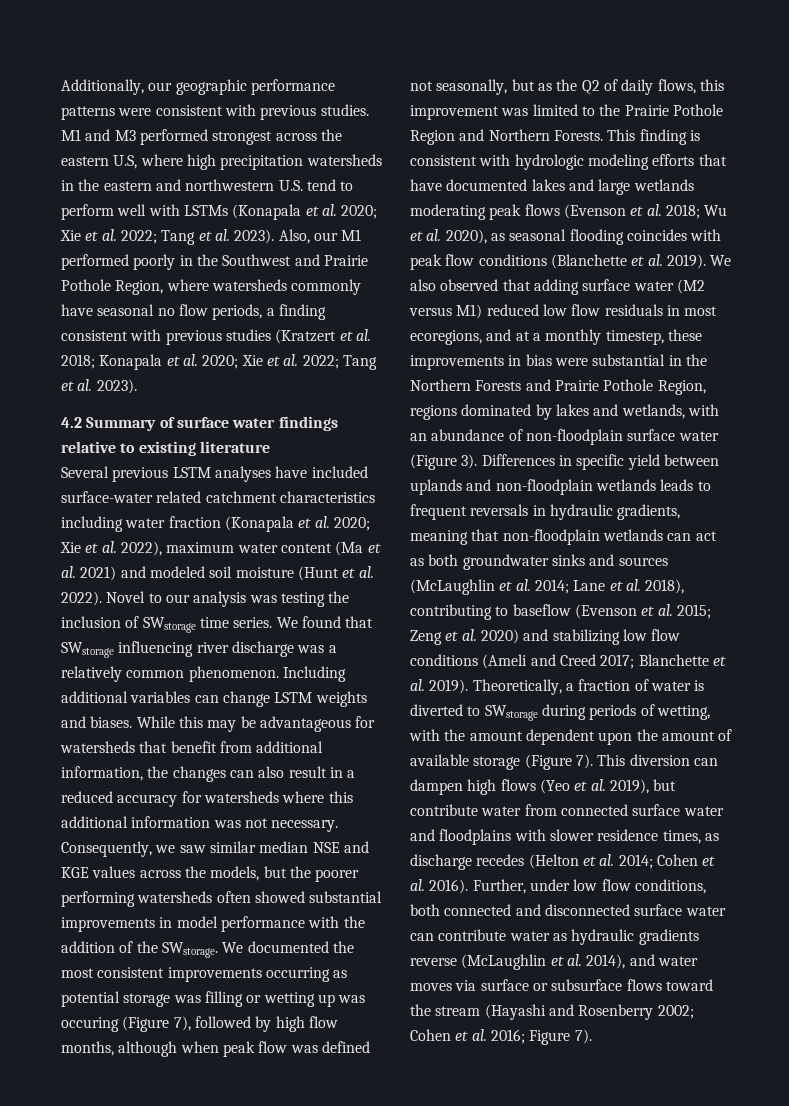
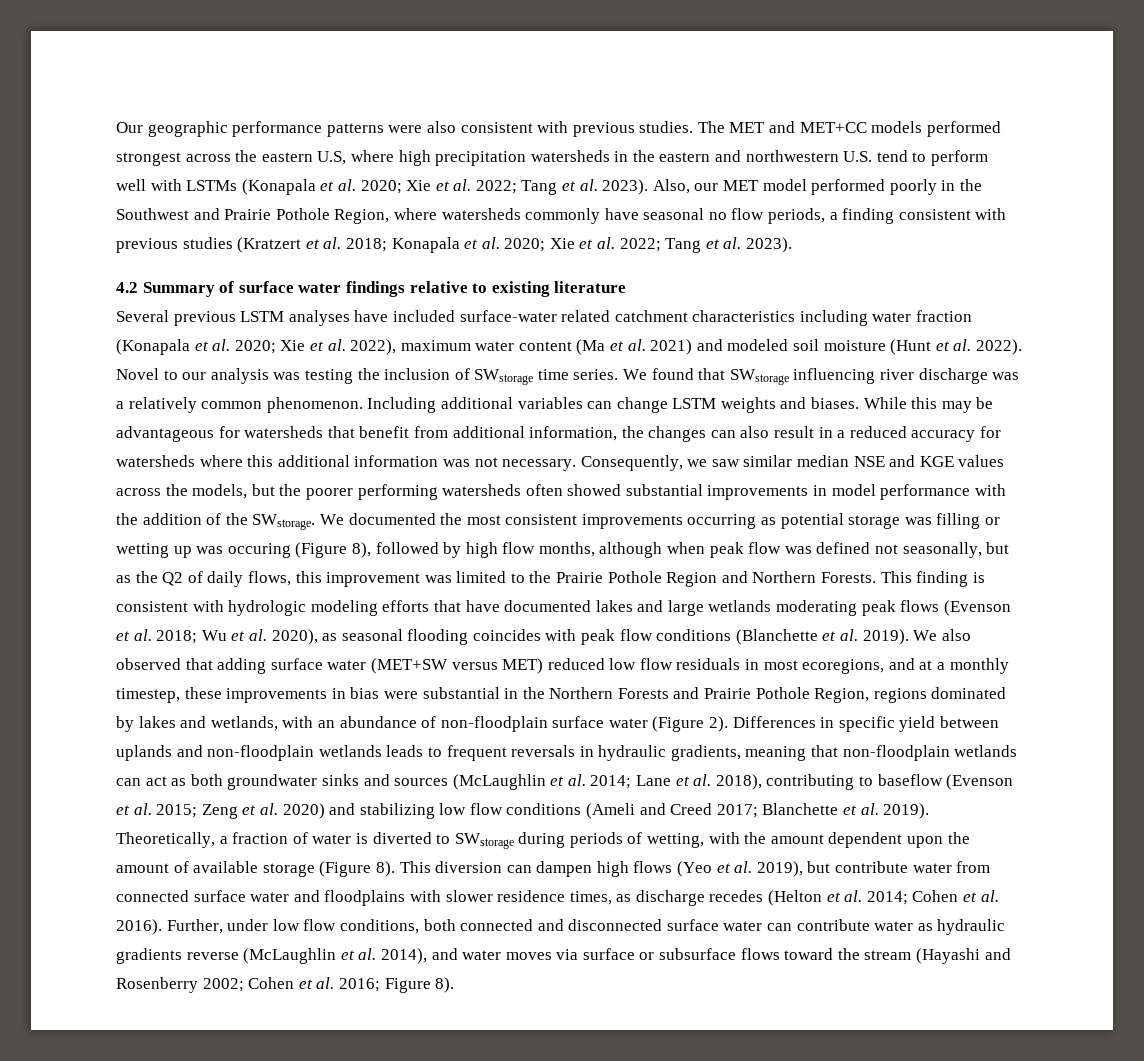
- Additionally, our geographic performance patterns were consistent with previous studies.
+ Our geographic performance patterns were also consistent with previous studies.
- M1 and M3 performed strongest across the eastern U.S, where high precipitation watersheds in the eastern and northwestern U.S. tend to perform well with LSTMs (Konapala et al. 2020; Xie et al. 2022; Tang et al. 2023).
+ The MET and MET+CC models performed strongest across the eastern U.S, where high precipitation watersheds in the eastern and northwestern U.S. tend to perform well with LSTMs (Konapala et al. 2020; Xie et al. 2022; Tang et al. 2023).
- Also, our M1 performed poorly in the Southwest and Prairie Pothole Region, where watersheds commonly have seasonal no flow periods, a finding consistent with previous studies (Kratzert et al. 2018; Konapala et al. 2020; Xie et al. 2022; Tang et al. 2023).
+ Also, our MET model performed poorly in the Southwest and Prairie Pothole Region, where watersheds commonly have seasonal no flow periods, a finding consistent with previous studies (Kratzert et al. 2018; Konapala et al. 2020; Xie et al. 2022; Tang et al. 2023).
- We documented the most consistent improvements occurring as potential storage was filling or wetting up was occuring (Figure 7), followed by high flow months, although when peak flow was defined not seasonally, but as the Q2 of daily flows, this improvement was limited to the Prairie Pothole Region and Northern Forests.
+ We documented the most consistent improvements occurring as potential storage was filling or wetting up was occuring (Figure 8), followed by high flow months, although when peak flow was defined not seasonally, but as the Q2 of daily flows, this improvement was limited to the Prairie Pothole Region and Northern Forests.
- We also observed that adding surface water (M2 versus M1) reduced low flow residuals in most ecoregions, and at a monthly timestep, these improvements in bias were substantial in the Northern Forests and Prairie Pothole Region, regions dominated by lakes and wetlands, with an abundance of non-floodplain surface water (Figure 3).
+ We also observed that adding surface water (MET+SW versus MET) reduced low flow residuals in most ecoregions, and at a monthly timestep, these improvements in bias were substantial in the Northern Forests and Prairie Pothole Region, regions dominated by lakes and wetlands, with an abundance of non-floodplain surface water (Figure 2).
- Theoretically, a fraction of water is diverted to SWstorage during periods of wetting, with the amount dependent upon the amount of available storage (Figure 7).
+ Theoretically, a fraction of water is diverted to SWstorage during periods of wetting, with the amount dependent upon the amount of available storage (Figure 8).
- Further, under low flow conditions, both connected and disconnected surface water can contribute water as hydraulic gradients reverse (McLaughlin et al. 2014), and water moves via surface or subsurface flows toward the stream (Hayashi and Rosenberry 2002; Cohen et al. 2016; Figure 7).
+ Further, under low flow conditions, both connected and disconnected surface water can contribute water as hydraulic gradients reverse (McLaughlin et al. 2014), and water moves via surface or subsurface flows toward the stream (Hayashi and Rosenberry 2002; Cohen et al. 2016; Figure 8).

